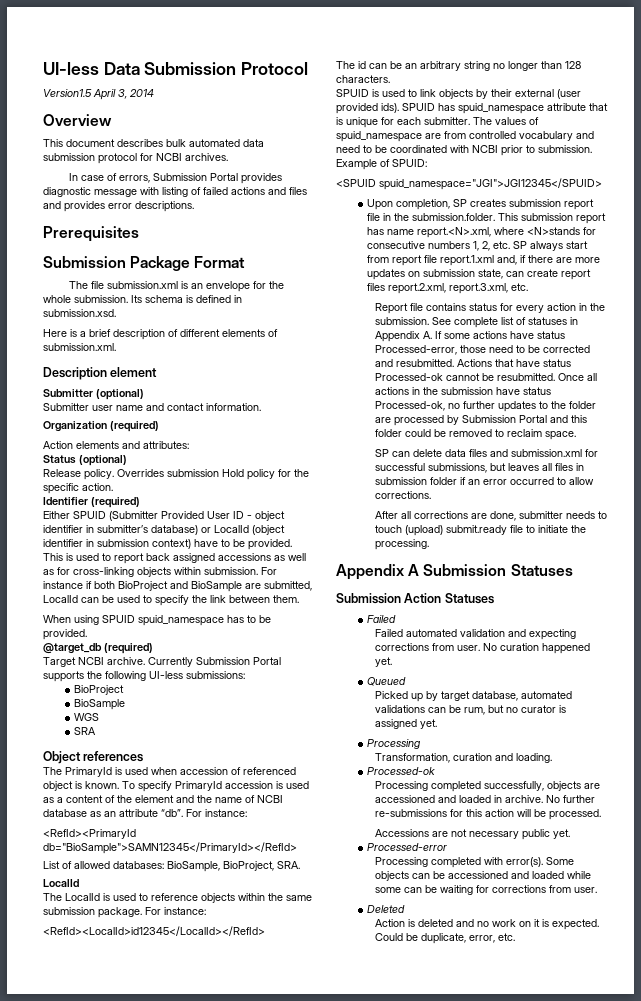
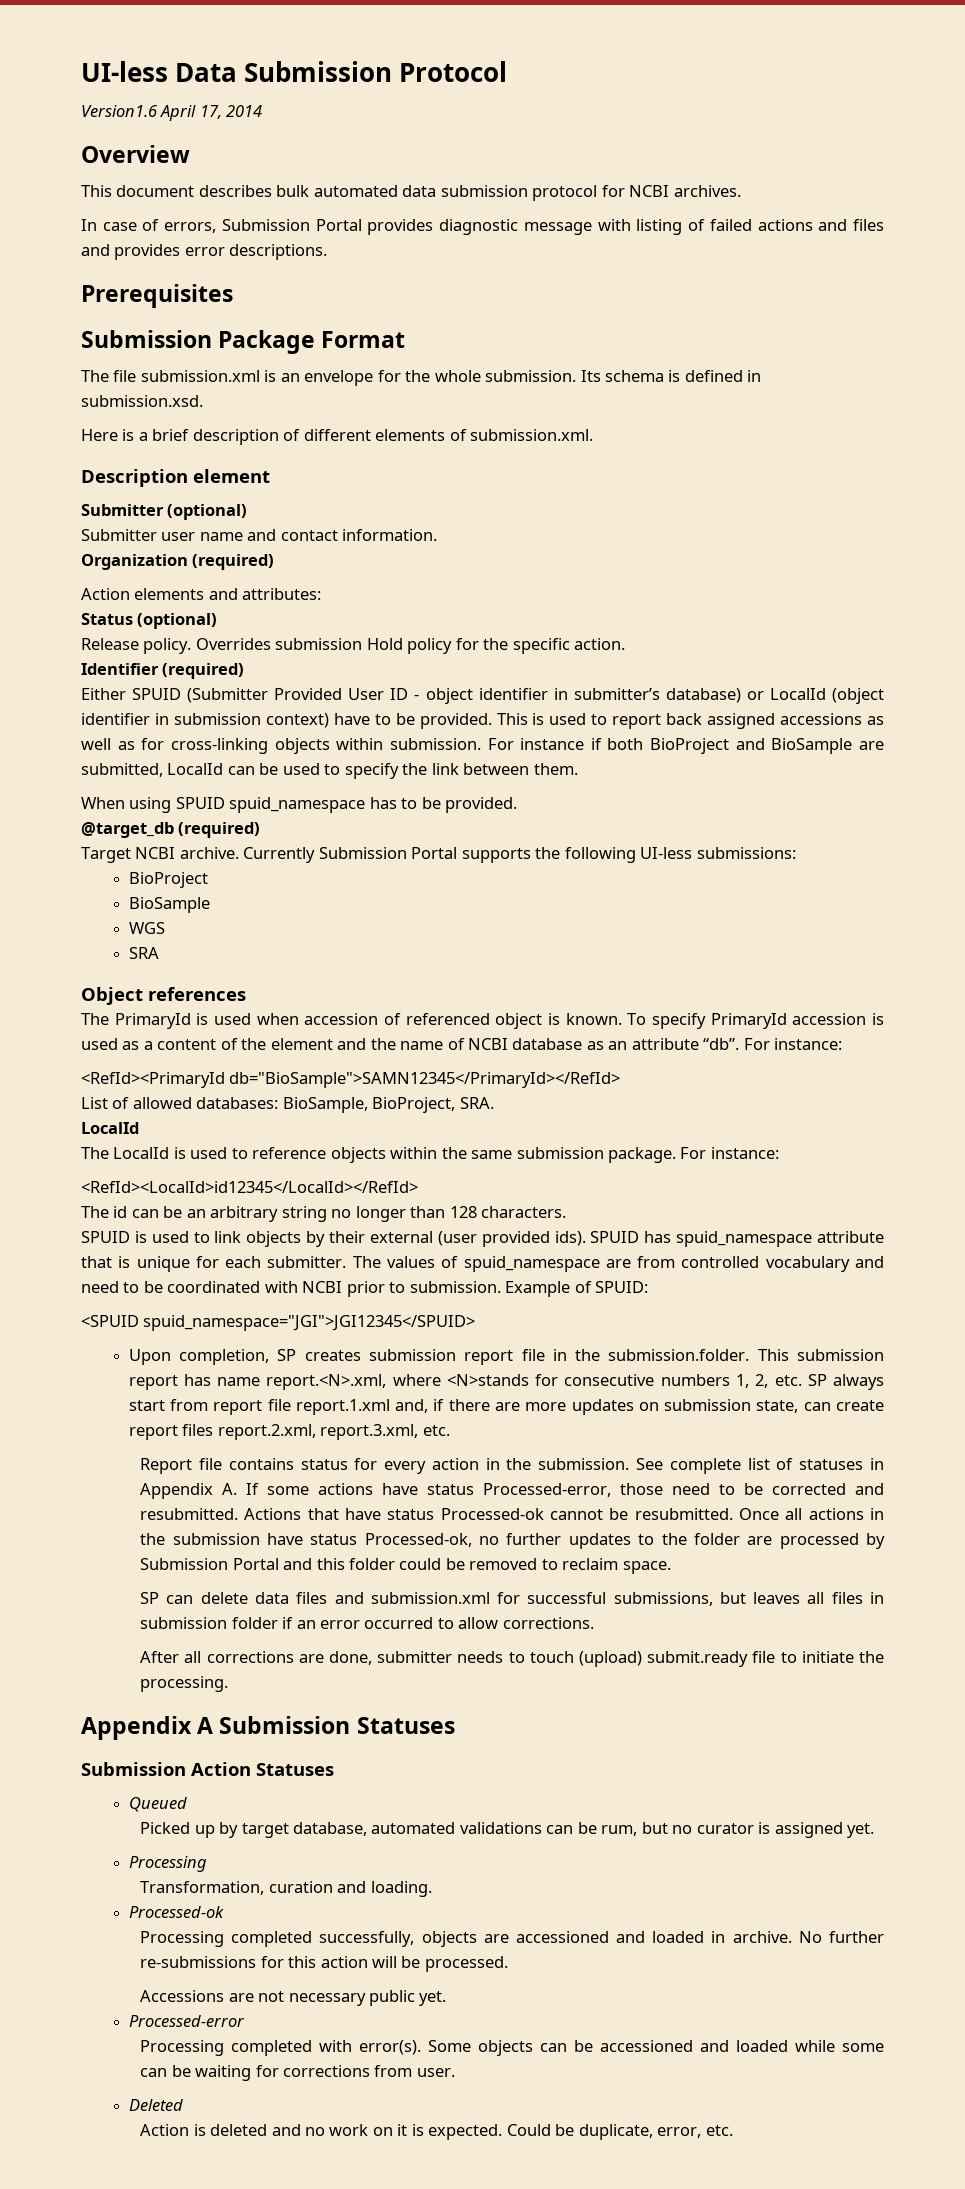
- Version1.5 April 3, 2014
+ Version1.6 April 17, 2014
  Submission Action Statuses
- Failed
- Failed automated validation and expecting corrections from user. No curation happened yet.

